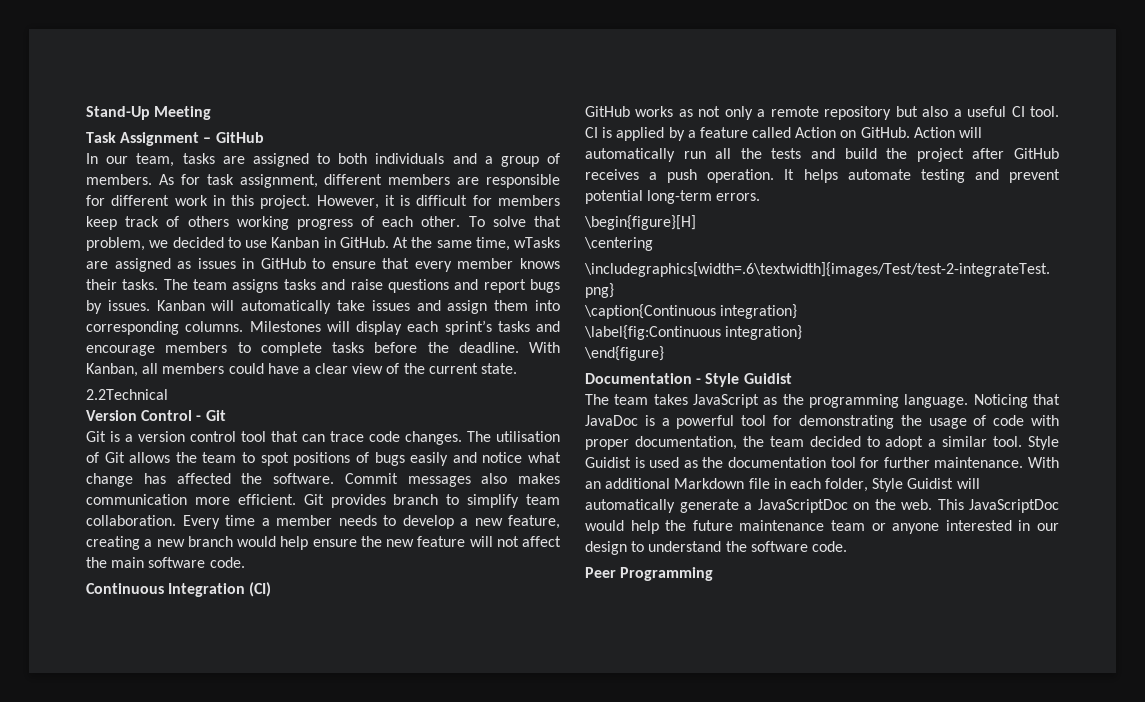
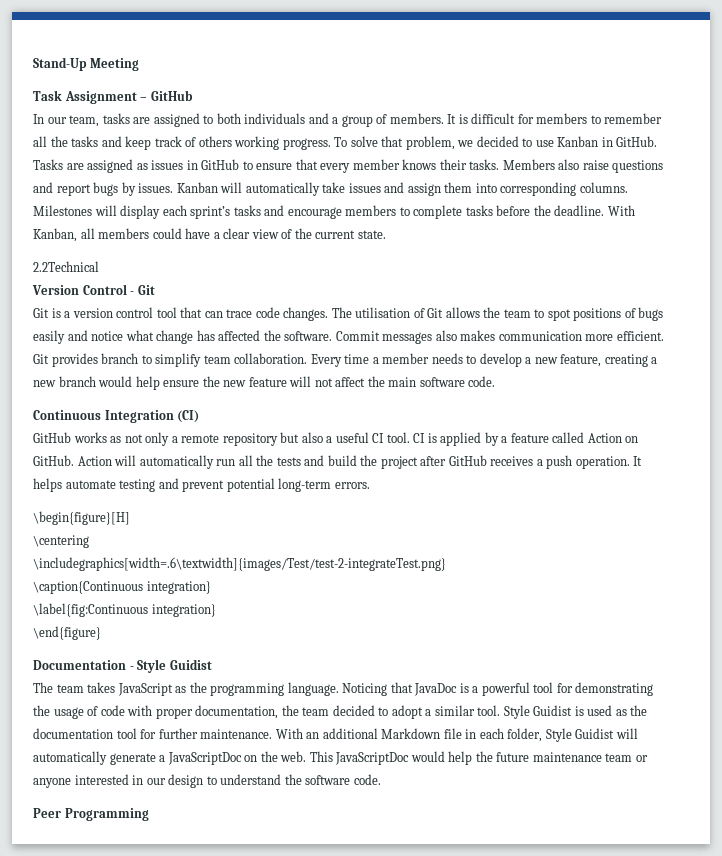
- As for task assignment, different members are responsible for different work in this project. However, it is difficult for members keep track of others working progress of each other.
+ It is difficult for members to remember all the tasks and keep track of others working progress.
- At the same time, wTasks are assigned as issues in GitHub to ensure that every member knows their tasks.
+ Tasks are assigned as issues in GitHub to ensure that every member knows their tasks.
- The team assigns tasks and raise questions and report bugs by issues.
+ Members also raise questions and report bugs by issues.

